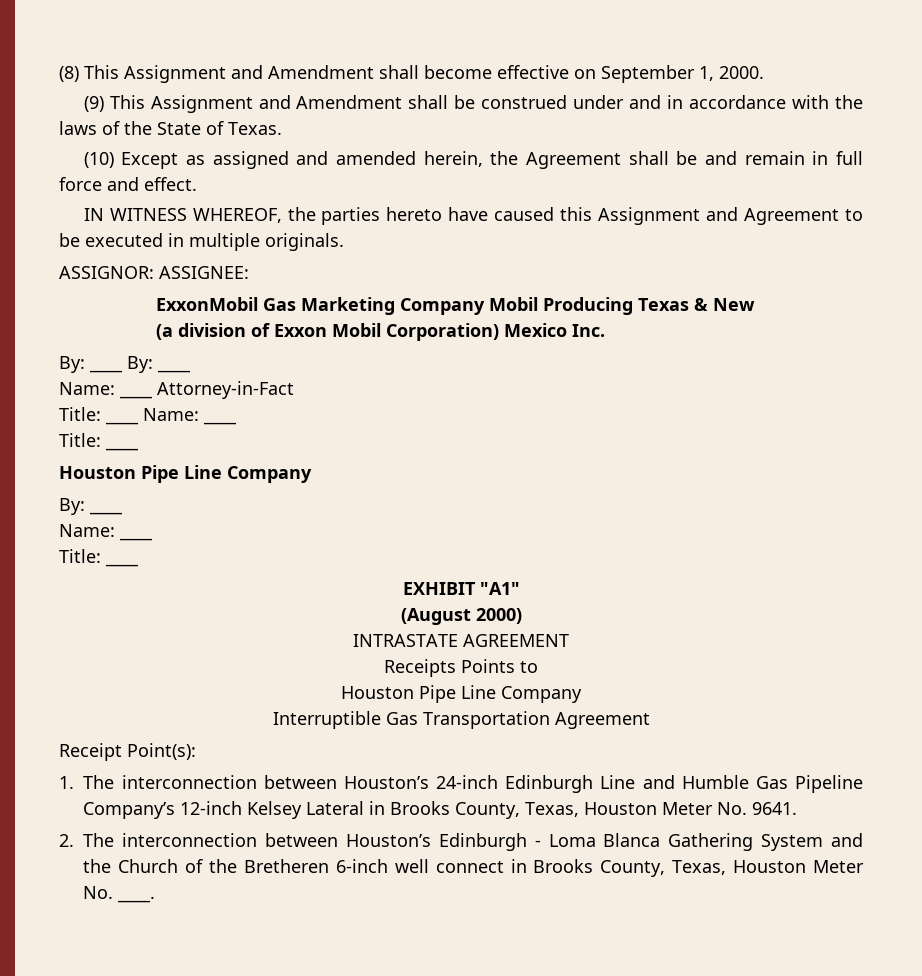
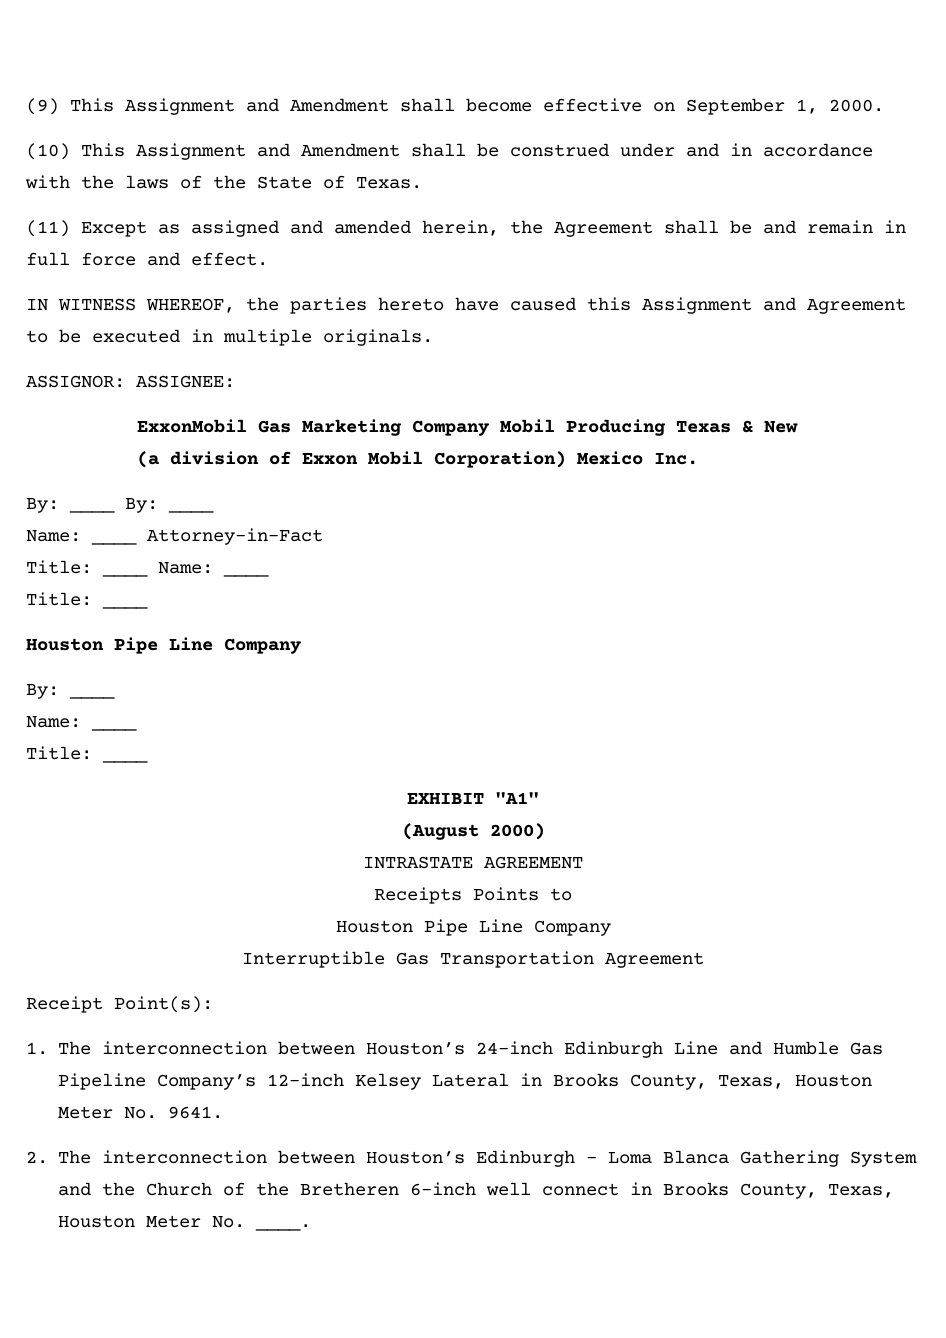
- (8) This Assignment and Amendment shall become effective on September 1, 2000.
+ (9) This Assignment and Amendment shall become effective on September 1, 2000.
- (9) This Assignment and Amendment shall be construed under and in accordance with the laws of the State of Texas.
+ (10) This Assignment and Amendment shall be construed under and in accordance with the laws of the State of Texas.
- (10) Except as assigned and amended herein, the Agreement shall be and remain in full force and effect.
+ (11) Except as assigned and amended herein, the Agreement shall be and remain in full force and effect.

